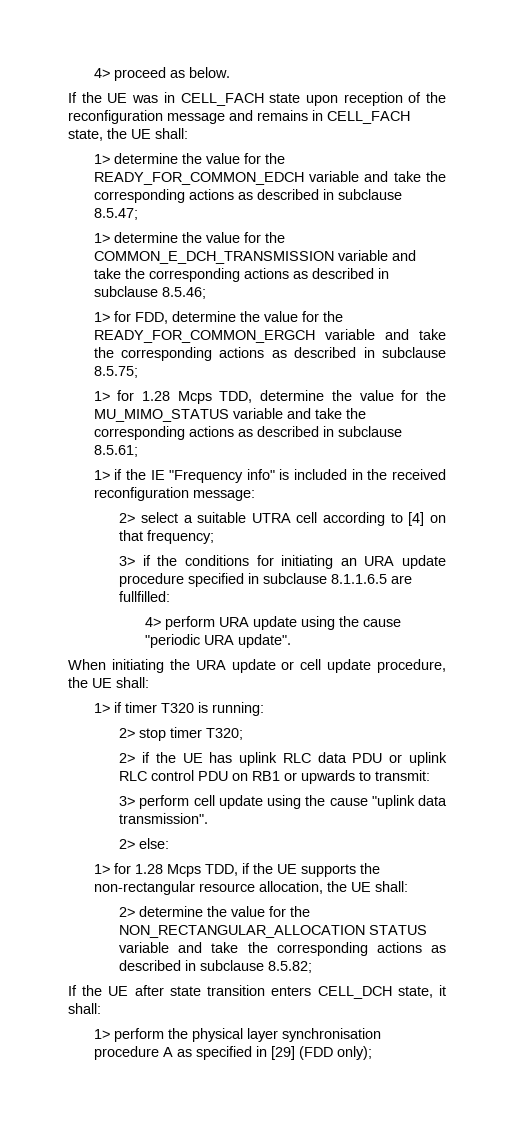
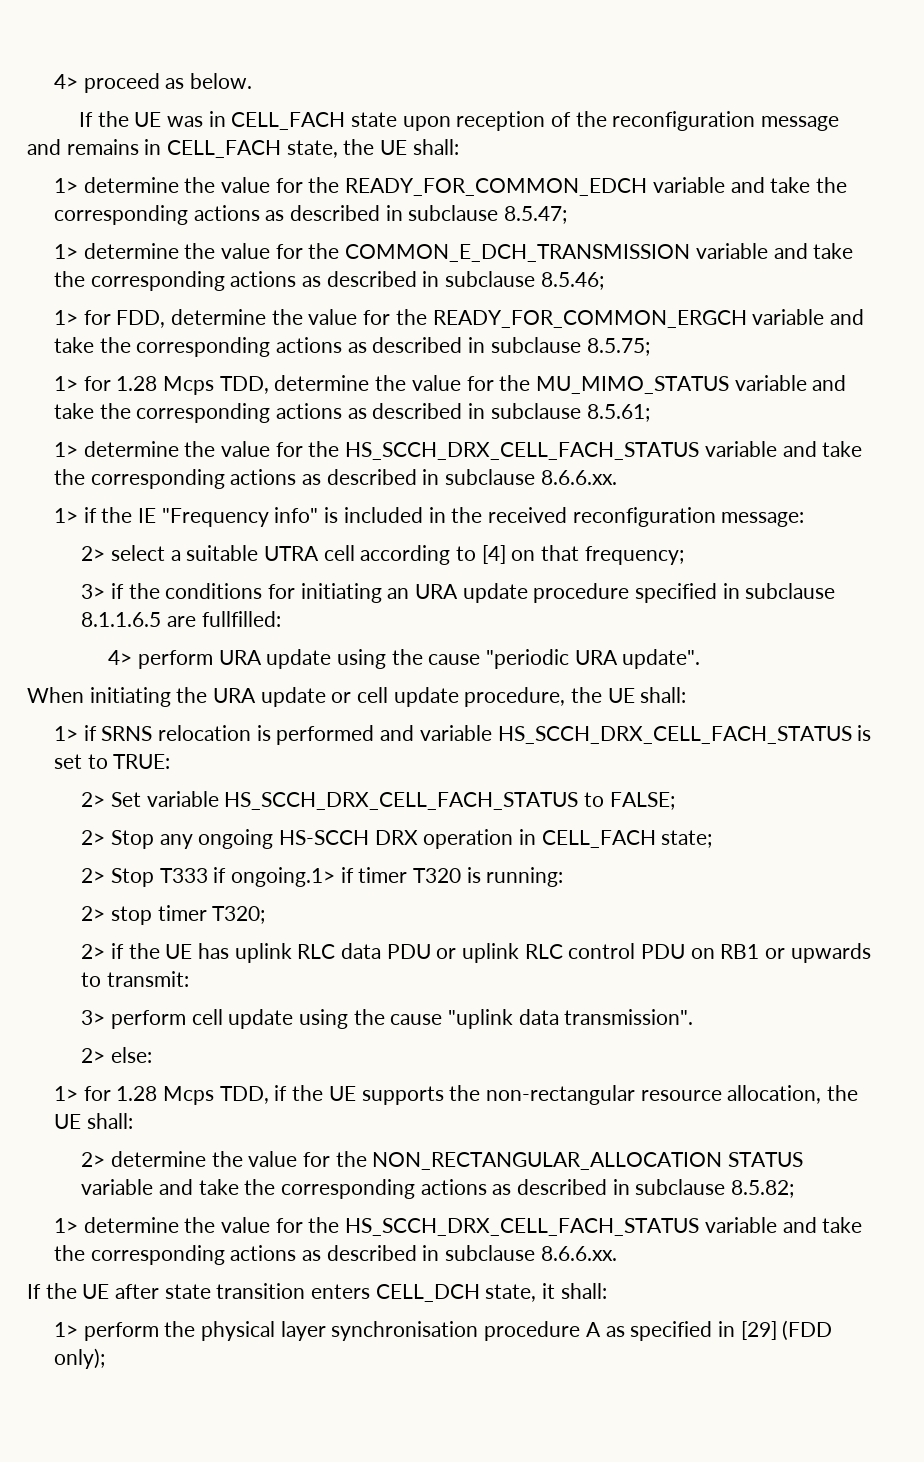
  1> for 1.28 Mcps TDD, determine the value for the MU_MIMO_STATUS variable and take the corresponding actions as described in subclause 8.5.61;
+ 1> determine the value for the HS_SCCH_DRX_CELL_FACH_STATUS variable and take the corresponding actions as described in subclause 8.6.6.xx.
- 1> if timer T320 is running:
+ 1> if SRNS relocation is performed and variable HS_SCCH_DRX_CELL_FACH_STATUS is set to TRUE:
+ 2> Set variable HS_SCCH_DRX_CELL_FACH_STATUS to FALSE;
+ 2> Stop any ongoing HS-SCCH DRX operation in CELL_FACH state;
+ 2> Stop T333 if ongoing.1> if timer T320 is running:
  2> determine the value for the NON_RECTANGULAR_ALLOCATION STATUS variable and take the corresponding actions as described in subclause 8.5.82;
+ 1> determine the value for the HS_SCCH_DRX_CELL_FACH_STATUS variable and take the corresponding actions as described in subclause 8.6.6.xx.

